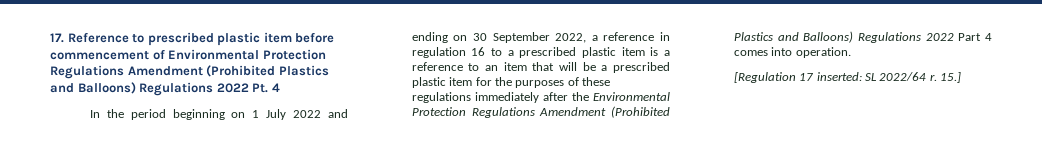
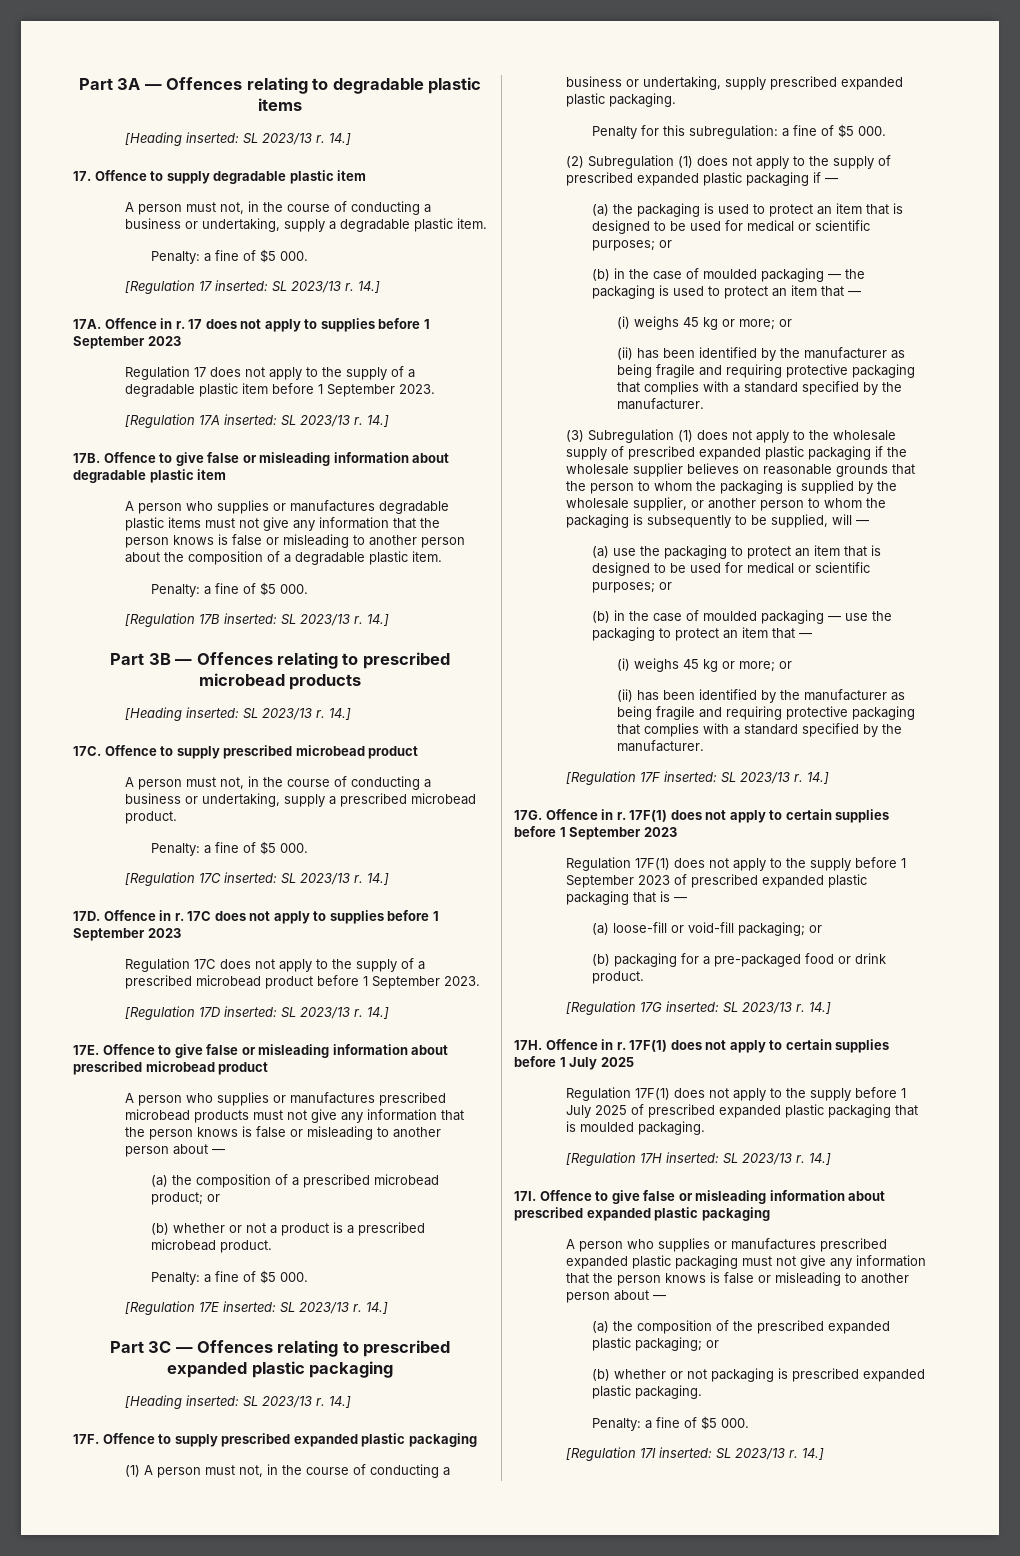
- 17. Reference to prescribed plastic item before commencement of Environmental Protection Regulations Amendment (Prohibited Plastics and Balloons) Regulations 2022 Pt. 4
- In the period beginning on 1 July 2022 and ending on 30 September 2022, a reference in regulation 16 to a prescribed plastic item is a reference to an item that will be a prescribed plastic item for the purposes of these regulations immediately after the Environmental Protection Regulations Amendment (Prohibited Plastics and Balloons) Regulations 2022 Part 4 comes into operation.
- [Regulation 17 inserted: SL 2022/64 r. 15.]
+ Part 3A — Offences relating to degradable plastic items
+ [Heading inserted: SL 2023/13 r. 14.]
+ 17. Offence to supply degradable plastic item
+ A person must not, in the course of conducting a business or undertaking, supply a degradable plastic item.
+ Penalty: a fine of $5 000.
+ [Regulation 17 inserted: SL 2023/13 r. 14.]
+ 17A. Offence in r. 17 does not apply to supplies before 1 September 2023
+ Regulation 17 does not apply to the supply of a degradable plastic item before 1 September 2023.
+ [Regulation 17A inserted: SL 2023/13 r. 14.]
+ 17B. Offence to give false or misleading information about degradable plastic item
+ A person who supplies or manufactures degradable plastic items must not give any information that the person knows is false or misleading to another person about the composition of a degradable plastic item.
+ Penalty: a fine of $5 000.
+ [Regulation 17B inserted: SL 2023/13 r. 14.]
+ Part 3B — Offences relating to prescribed microbead products
+ [Heading inserted: SL 2023/13 r. 14.]
+ 17C. Offence to supply prescribed microbead product
+ A person must not, in the course of conducting a business or undertaking, supply a prescribed microbead product.
+ Penalty: a fine of $5 000.
+ [Regulation 17C inserted: SL 2023/13 r. 14.]
+ 17D. Offence in r. 17C does not apply to supplies before 1 September 2023
+ Regulation 17C does not apply to the supply of a prescribed microbead product before 1 September 2023.
+ [Regulation 17D inserted: SL 2023/13 r. 14.]
+ 17E. Offence to give false or misleading information about prescribed microbead product
+ A person who supplies or manufactures prescribed microbead products must not give any information that the person knows is false or misleading to another person about —
+ (a) the composition of a prescribed microbead product; or
+ (b) whether or not a product is a prescribed microbead product.
+ Penalty: a fine of $5 000.
+ [Regulation 17E inserted: SL 2023/13 r. 14.]
+ Part 3C — Offences relating to prescribed expanded plastic packaging
+ [Heading inserted: SL 2023/13 r. 14.]
+ 17F. Offence to supply prescribed expanded plastic packaging
+ (1) A person must not, in the course of conducting a business or undertaking, supply prescribed expanded plastic packaging.
+ Penalty for this subregulation: a fine of $5 000.
+ (2) Subregulation (1) does not apply to the supply of prescribed expanded plastic packaging if —
+ (a) the packaging is used to protect an item that is designed to be used for medical or scientific purposes; or
+ (b) in the case of moulded packaging — the packaging is used to protect an item that —
+ (i) weighs 45 kg or more; or
+ (ii) has been identified by the manufacturer as being fragile and requiring protective packaging that complies with a standard specified by the manufacturer.
+ (3) Subregulation (1) does not apply to the wholesale supply of prescribed expanded plastic packaging if the wholesale supplier believes on reasonable grounds that the person to whom the packaging is supplied by the wholesale supplier, or another person to whom the packaging is subsequently to be supplied, will —
+ (a) use the packaging to protect an item that is designed to be used for medical or scientific purposes; or
+ (b) in the case of moulded packaging — use the packaging to protect an item that —
+ (i) weighs 45 kg or more; or
+ (ii) has been identified by the manufacturer as being fragile and requiring protective packaging that complies with a standard specified by the manufacturer.
+ [Regulation 17F inserted: SL 2023/13 r. 14.]
+ 17G. Offence in r. 17F(1) does not apply to certain supplies before 1 September 2023
+ Regulation 17F(1) does not apply to the supply before 1 September 2023 of prescribed expanded plastic packaging that is —
+ (a) loose-fill or void-fill packaging; or
+ (b) packaging for a pre-packaged food or drink product.
+ [Regulation 17G inserted: SL 2023/13 r. 14.]
+ 17H. Offence in r. 17F(1) does not apply to certain supplies before 1 July 2025
+ Regulation 17F(1) does not apply to the supply before 1 July 2025 of prescribed expanded plastic packaging that is moulded packaging.
+ [Regulation 17H inserted: SL 2023/13 r. 14.]
+ 17I. Offence to give false or misleading information about prescribed expanded plastic packaging
+ A person who supplies or manufactures prescribed expanded plastic packaging must not give any information that the person knows is false or misleading to another person about —
+ (a) the composition of the prescribed expanded plastic packaging; or
+ (b) whether or not packaging is prescribed expanded plastic packaging.
+ Penalty: a fine of $5 000.
+ [Regulation 17I inserted: SL 2023/13 r. 14.]

